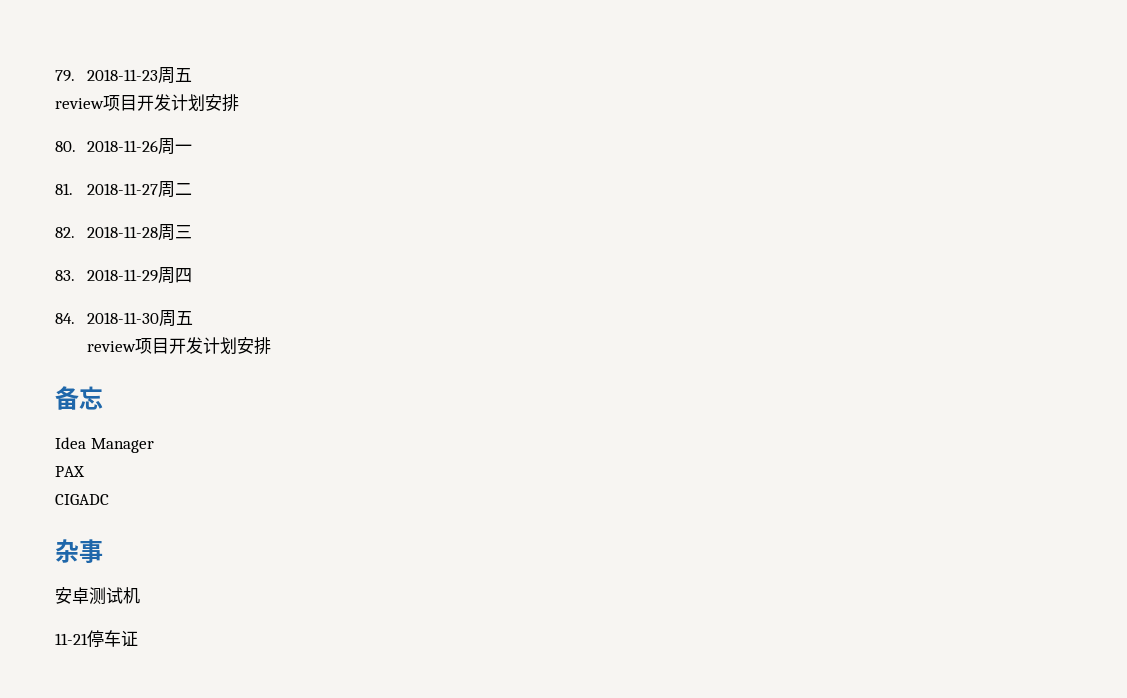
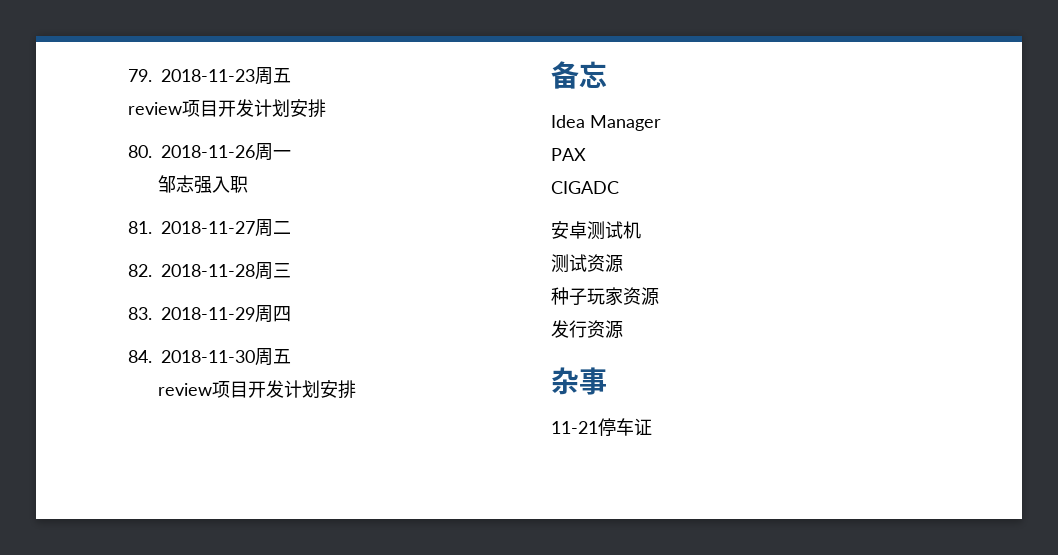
+ 邹志强入职
- 杂事
+ 测试资源
+ 种子玩家资源
+ 发行资源
+ 杂事

